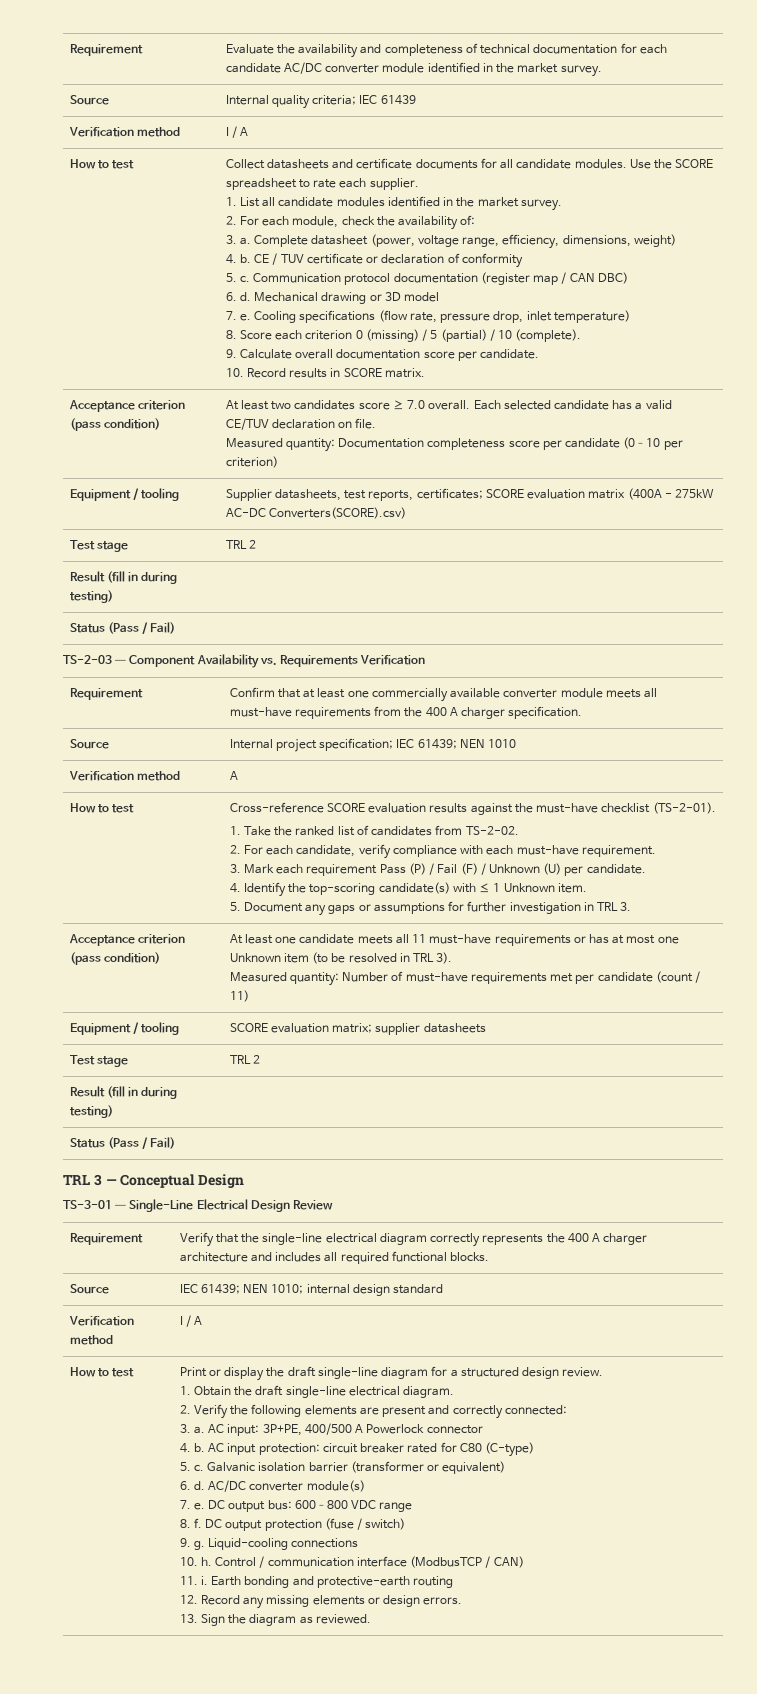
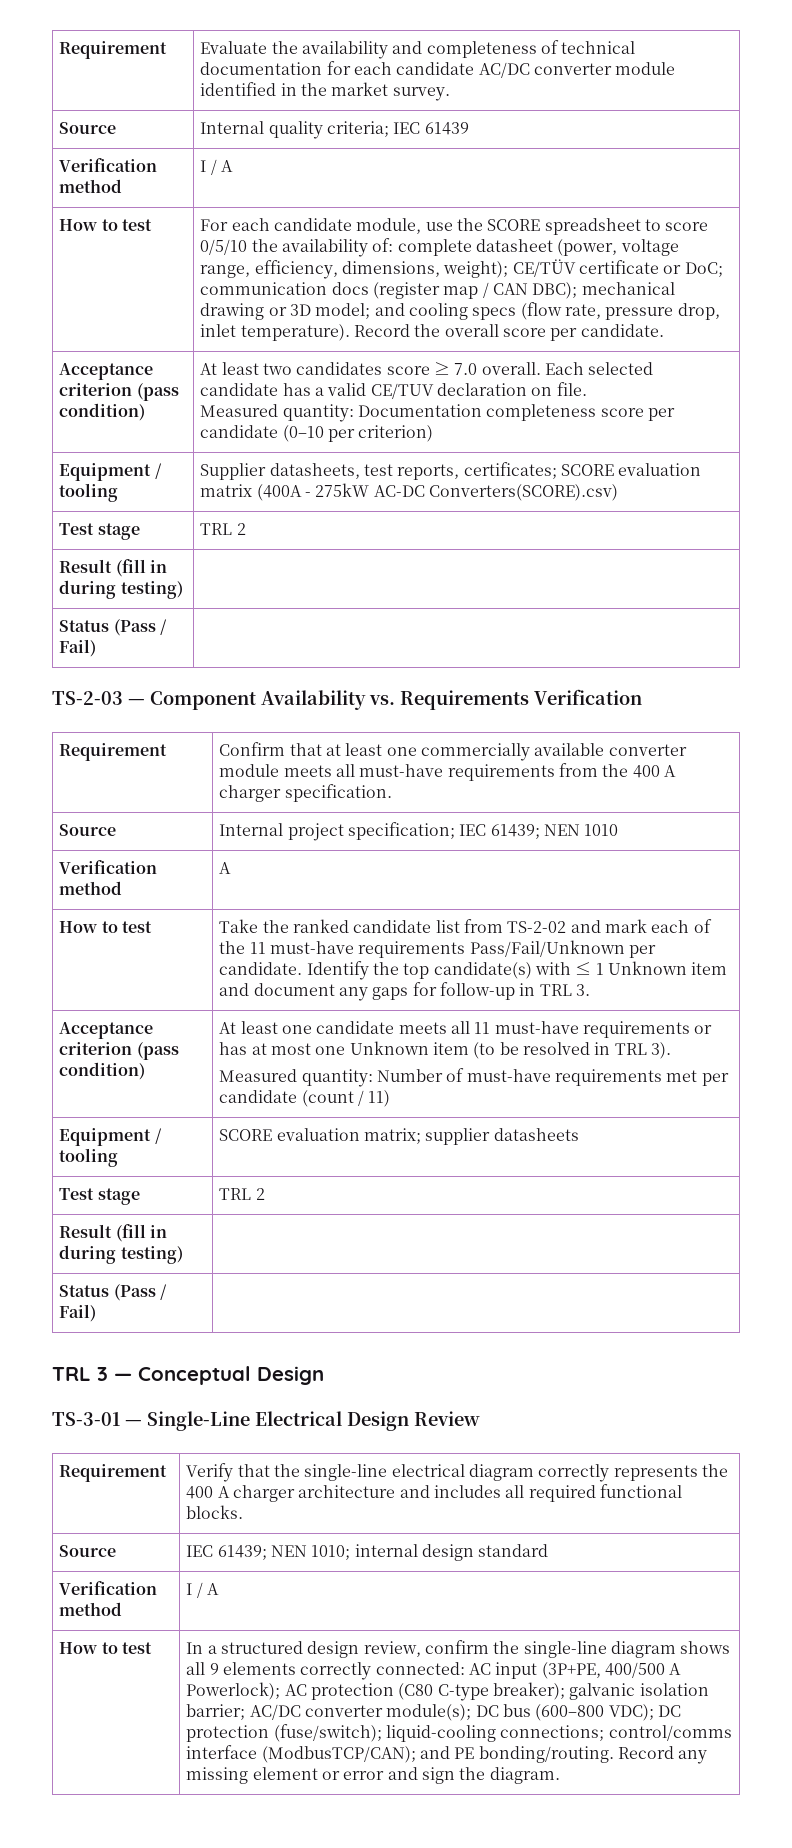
- Collect datasheets and certificate documents for all candidate modules. Use the SCORE spreadsheet to rate each supplier.
- 1. List all candidate modules identified in the market survey.
- 2. For each module, check the availability of:
- 3. a. Complete datasheet (power, voltage range, efficiency, dimensions, weight)
- 4. b. CE / TUV certificate or declaration of conformity
- 5. c. Communication protocol documentation (register map / CAN DBC)
- 6. d. Mechanical drawing or 3D model
- 7. e. Cooling specifications (flow rate, pressure drop, inlet temperature)
- 8. Score each criterion 0 (missing) / 5 (partial) / 10 (complete).
- 9. Calculate overall documentation score per candidate.
- 10. Record results in SCORE matrix.
+ For each candidate module, use the SCORE spreadsheet to score 0/5/10 the availability of: complete datasheet (power, voltage range, efficiency, dimensions, weight); CE/TÜV certificate or DoC; communication docs (register map / CAN DBC); mechanical drawing or 3D model; and cooling specs (flow rate, pressure drop, inlet temperature). Record the overall score per candidate.
- Cross-reference SCORE evaluation results against the must-have checklist (TS-2-01).
- 1. Take the ranked list of candidates from TS-2-02.
- 2. For each candidate, verify compliance with each must-have requirement.
- 3. Mark each requirement Pass (P) / Fail (F) / Unknown (U) per candidate.
- 4. Identify the top-scoring candidate(s) with ≤ 1 Unknown item.
- 5. Document any gaps or assumptions for further investigation in TRL 3.
+ Take the ranked candidate list from TS-2-02 and mark each of the 11 must-have requirements Pass/Fail/Unknown per candidate. Identify the top candidate(s) with ≤ 1 Unknown item and document any gaps for follow-up in TRL 3.
- Print or display the draft single-line diagram for a structured design review.
- 1. Obtain the draft single-line electrical diagram.
- 2. Verify the following elements are present and correctly connected:
- 3. a. AC input: 3P+PE, 400/500 A Powerlock connector
- 4. b. AC input protection: circuit breaker rated for C80 (C-type)
- 5. c. Galvanic isolation barrier (transformer or equivalent)
- 6. d. AC/DC converter module(s)
- 7. e. DC output bus: 600–800 VDC range
- 8. f. DC output protection (fuse / switch)
- 9. g. Liquid-cooling connections
- 10. h. Control / communication interface (ModbusTCP / CAN)
- 11. i. Earth bonding and protective-earth routing
- 12. Record any missing elements or design errors.
- 13. Sign the diagram as reviewed.
+ In a structured design review, confirm the single-line diagram shows all 9 elements correctly connected: AC input (3P+PE, 400/500 A Powerlock); AC protection (C80 C-type breaker); galvanic isolation barrier; AC/DC converter module(s); DC bus (600–800 VDC); DC protection (fuse/switch); liquid-cooling connections; control/comms interface (ModbusTCP/CAN); and PE bonding/routing. Record any missing element or error and sign the diagram.

